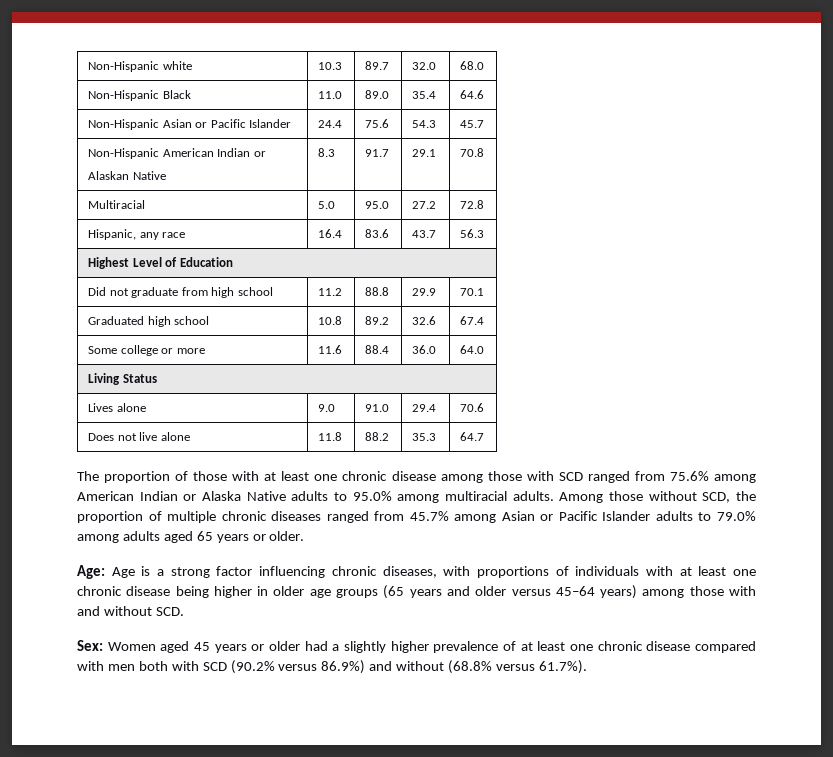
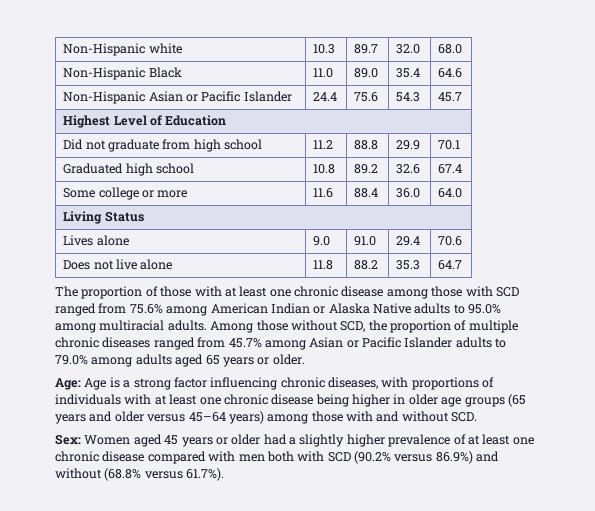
- Non-Hispanic American Indian or
- Alaskan Native | 8.3 | 91.7 | 29.1 | 70.8
- Multiracial | 5.0 | 95.0 | 27.2 | 72.8
- Hispanic, any race | 16.4 | 83.6 | 43.7 | 56.3

